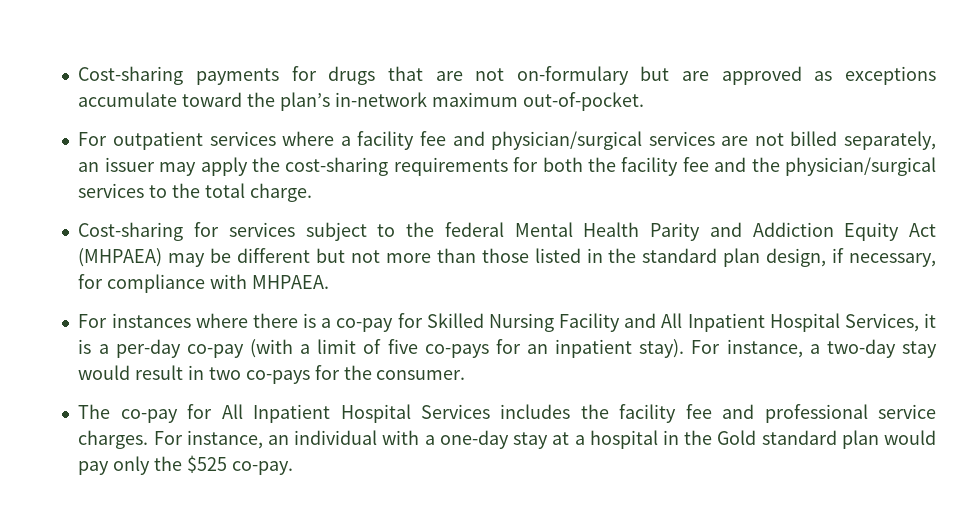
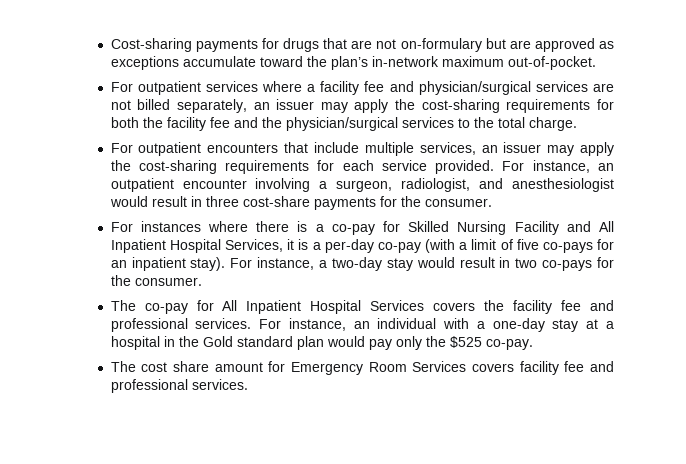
- Cost-sharing for services subject to the federal Mental Health Parity and Addiction Equity Act (MHPAEA) may be different but not more than those listed in the standard plan design, if necessary, for compliance with MHPAEA.
+ For outpatient encounters that include multiple services, an issuer may apply the cost-sharing requirements for each service provided. For instance, an outpatient encounter involving a surgeon, radiologist, and anesthesiologist would result in three cost-share payments for the consumer.
- The co-pay for All Inpatient Hospital Services includes the facility fee and professional service charges.
+ The co-pay for All Inpatient Hospital Services covers the facility fee and professional services.
+ The cost share amount for Emergency Room Services covers facility fee and professional services.

